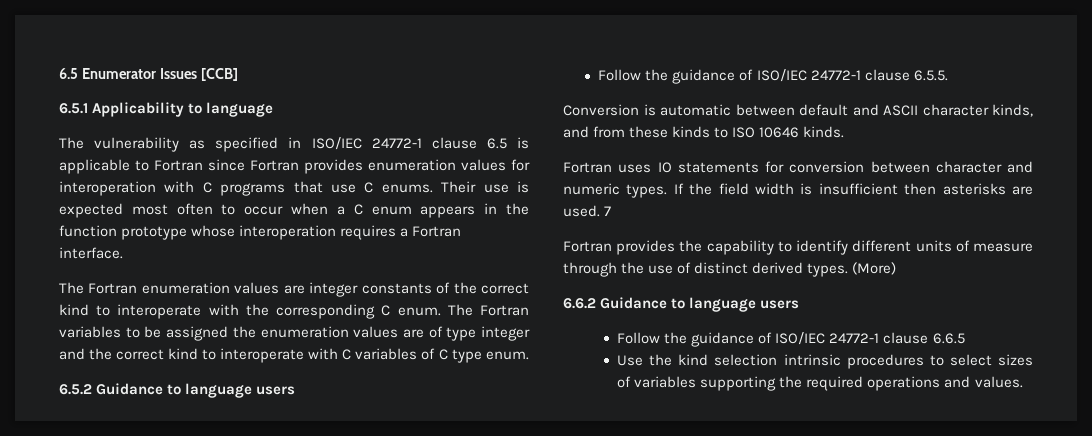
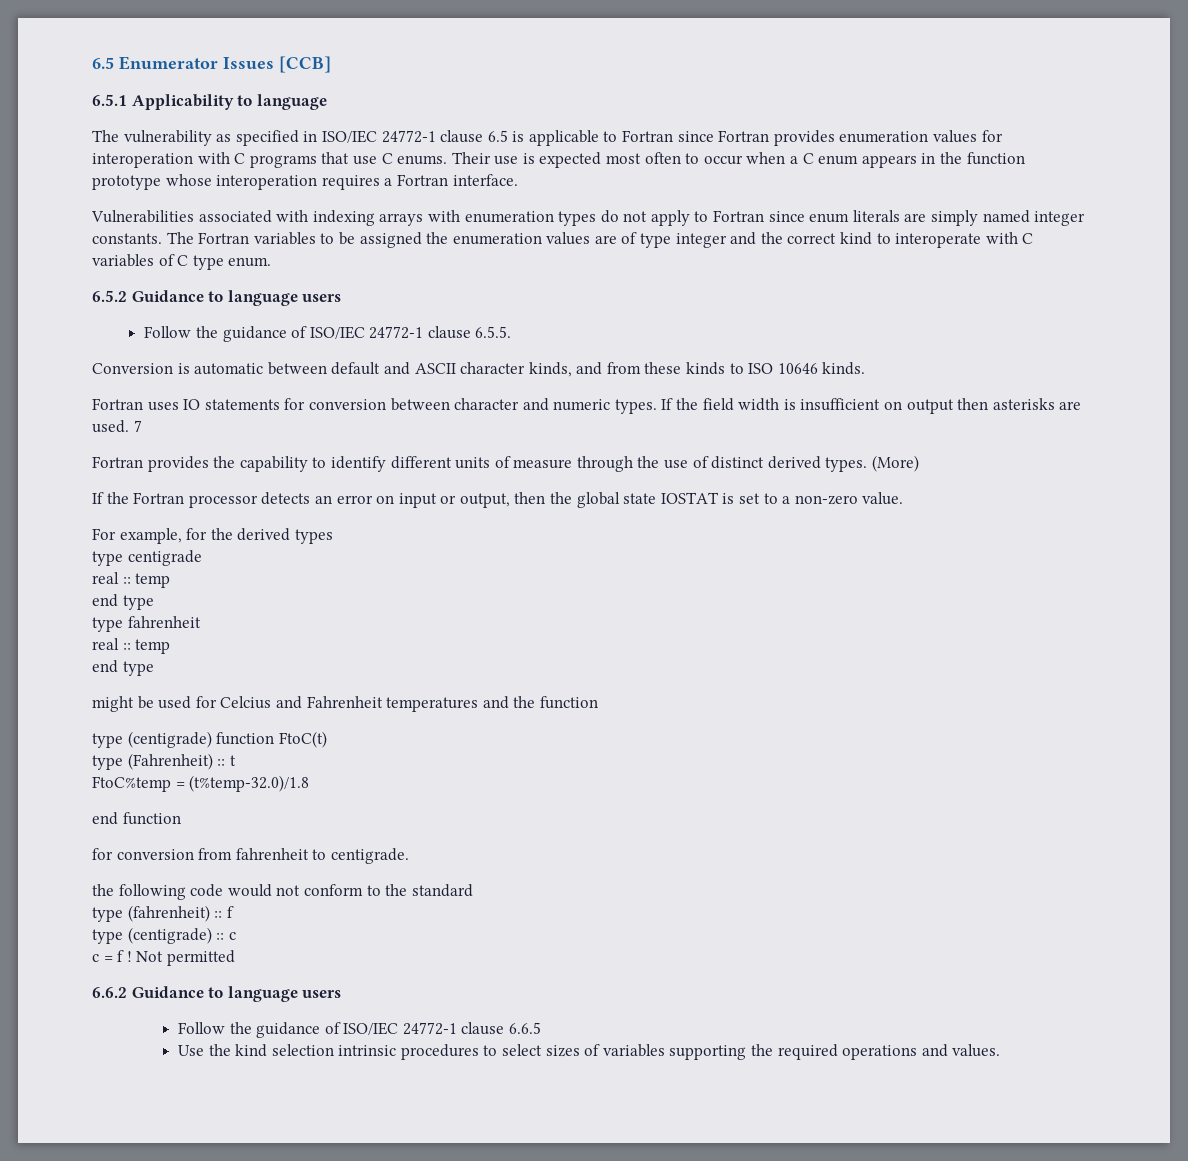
- The Fortran enumeration values are integer constants of the correct kind to interoperate with the corresponding C enum.
+ Vulnerabilities associated with indexing arrays with enumeration types do not apply to Fortran since enum literals are simply named integer constants.
- If the field width is insufficient then asterisks are used.
+ If the field width is insufficient on output then asterisks are used.
+ If the Fortran processor detects an error on input or output, then the global state IOSTAT is set to a non-zero value.
+ For example, for the derived types
+ type centigrade
+ real :: temp
+ end type
+ type fahrenheit
+ real :: temp
+ end type
+ might be used for Celcius and Fahrenheit temperatures and the function
+ type (centigrade) function FtoC(t)
+ type (Fahrenheit) :: t
+ FtoC%temp = (t%temp-32.0)/1.8
+ end function
+ for conversion from fahrenheit to centigrade.
+ the following code would not conform to the standard
+ type (fahrenheit) :: f
+ type (centigrade) :: c
+ c = f ! Not permitted

